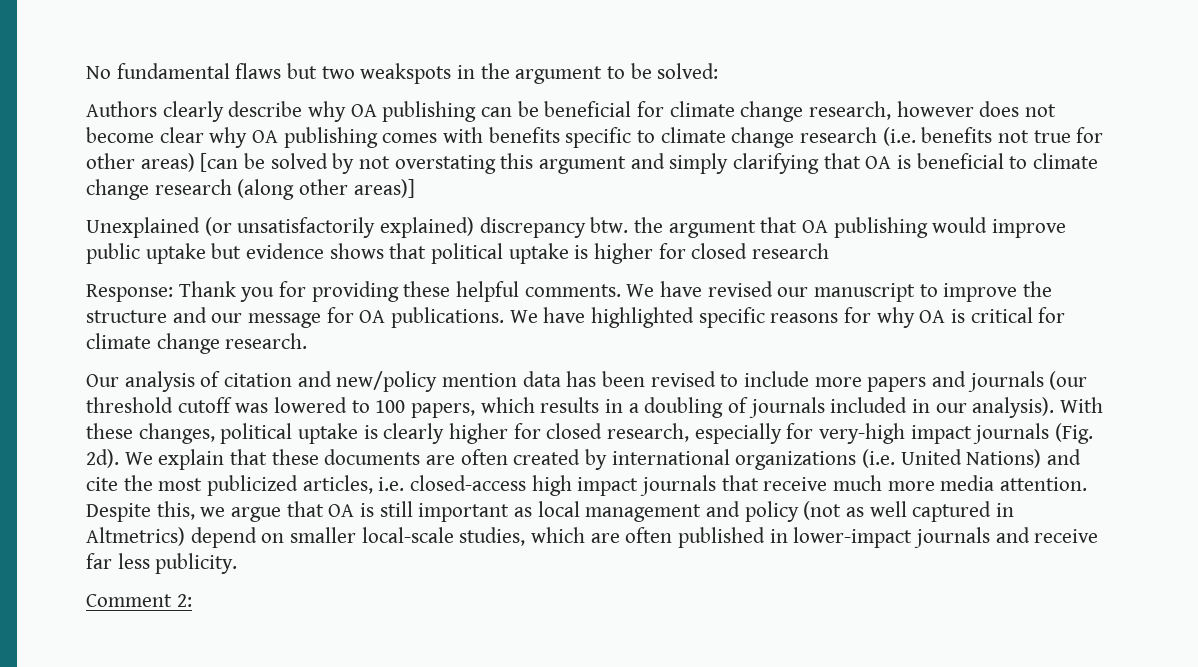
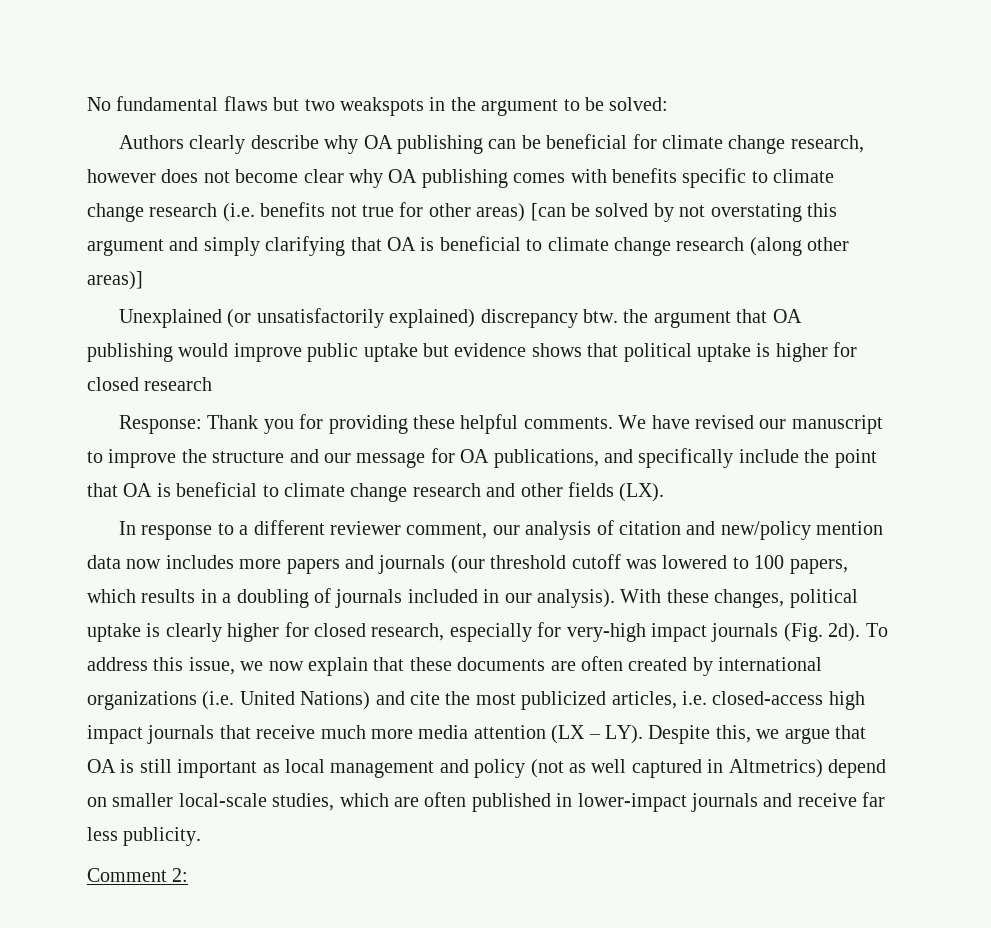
- We have revised our manuscript to improve the structure and our message for OA publications. We have highlighted specific reasons for why OA is critical for climate change research.
- Our analysis of citation and new/policy mention data has been revised to include more papers and journals (our threshold cutoff was lowered to 100 papers, which results in a doubling of journals included in our analysis).
+ We have revised our manuscript to improve the structure and our message for OA publications, and specifically include the point that OA is beneficial to climate change research and other fields (LX).
+ In response to a different reviewer comment, our analysis of citation and new/policy mention data now includes more papers and journals (our threshold cutoff was lowered to 100 papers, which results in a doubling of journals included in our analysis).
- We explain that these documents are often created by international organizations (i.e. United Nations) and cite the most publicized articles, i.e. closed-access high impact journals that receive much more media attention. Despite this, we argue that OA is still important as local management and policy (not as well captured in Altmetrics) depend on smaller local-scale studies, which are often published in lower-impact journals and receive far less publicity.
+ To address this issue, we now explain that these documents are often created by international organizations (i.e. United Nations) and cite the most publicized articles, i.e. closed-access high impact journals that receive much more media attention (LX – LY). Despite this, we argue that OA is still important as local management and policy (not as well captured in Altmetrics) depend on smaller local-scale studies, which are often published in lower-impact journals and receive far less publicity.

